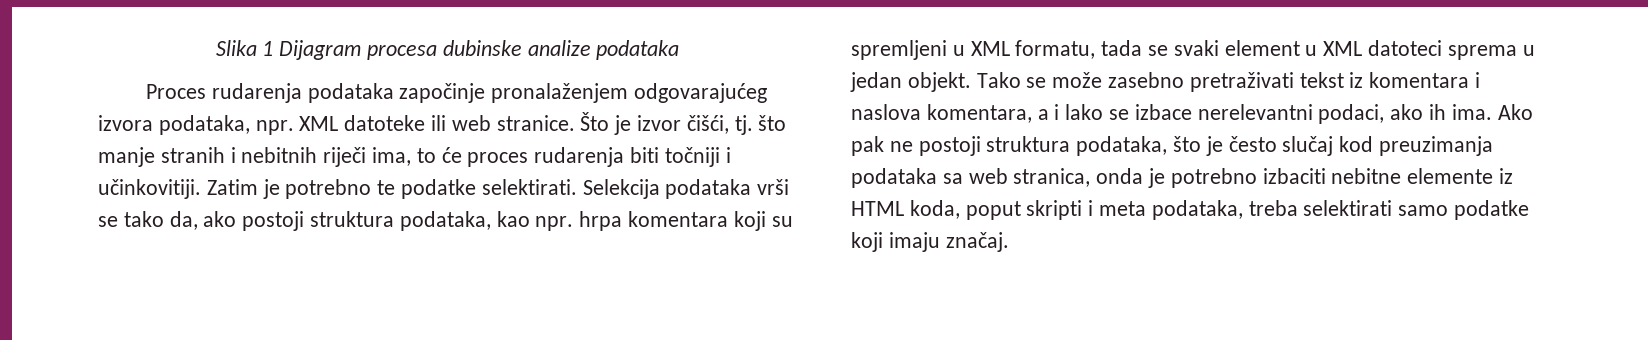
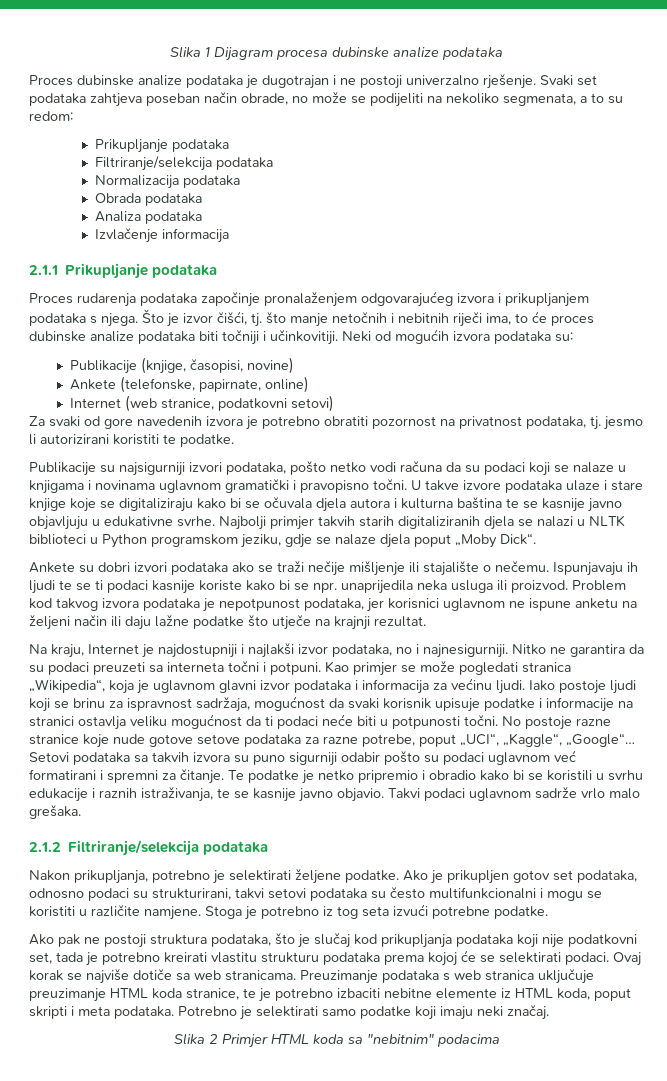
+ Proces dubinske analize podataka je dugotrajan i ne postoji univerzalno rješenje. Svaki set podataka zahtjeva poseban način obrade, no može se podijeliti na nekoliko segmenata, a to su redom:
+ Prikupljanje podataka
+ Filtriranje/selekcija podataka
+ Normalizacija podataka
+ Obrada podataka
+ Analiza podataka
+ Izvlačenje informacija
+ 2.1.1 Prikupljanje podataka
- Proces rudarenja podataka započinje pronalaženjem odgovarajućeg izvora podataka, npr. XML datoteke ili web stranice.
+ Proces rudarenja podataka započinje pronalaženjem odgovarajućeg izvora i prikupljanjem podataka s njega.
- Što je izvor čišći, tj. što manje stranih i nebitnih riječi ima, to će proces rudarenja biti točniji i učinkovitiji.
+ Što je izvor čišći, tj. što manje netočnih i nebitnih riječi ima, to će proces dubinske analize podataka biti točniji i učinkovitiji.
- Zatim je potrebno te podatke selektirati. Selekcija podataka vrši se tako da, ako postoji struktura podataka, kao npr. hrpa komentara koji su spremljeni u XML formatu, tada se svaki element u XML datoteci sprema u jedan objekt. Tako se može zasebno pretraživati tekst iz komentara i naslova komentara, a i lako se izbace nerelevantni podaci, ako ih ima. Ako pak ne postoji struktura podataka, što je često slučaj kod preuzimanja podataka sa web stranica, onda je potrebno izbaciti nebitne elemente iz HTML koda, poput skripti i meta podataka, treba selektirati samo podatke koji imaju značaj.
+ Neki od mogućih izvora podataka su:
+ Publikacije (knjige, časopisi, novine)
+ Ankete (telefonske, papirnate, online)
+ Internet (web stranice, podatkovni setovi)
+ Za svaki od gore navedenih izvora je potrebno obratiti pozornost na privatnost podataka, tj. jesmo li autorizirani koristiti te podatke.
+ Publikacije su najsigurniji izvori podataka, pošto netko vodi računa da su podaci koji se nalaze u knjigama i novinama uglavnom gramatički i pravopisno točni. U takve izvore podataka ulaze i stare knjige koje se digitaliziraju kako bi se očuvala djela autora i kulturna baština te se kasnije javno objavljuju u edukativne svrhe. Najbolji primjer takvih starih digitaliziranih djela se nalazi u NLTK biblioteci u Python programskom jeziku, gdje se nalaze djela poput „Moby Dick“.
+ Ankete su dobri izvori podataka ako se traži nečije mišljenje ili stajalište o nečemu. Ispunjavaju ih ljudi te se ti podaci kasnije koriste kako bi se npr. unaprijedila neka usluga ili proizvod. Problem kod takvog izvora podataka je nepotpunost podataka, jer korisnici uglavnom ne ispune anketu na željeni način ili daju lažne podatke što utječe na krajnji rezultat.
+ Na kraju, Internet je najdostupniji i najlakši izvor podataka, no i najnesigurniji. Nitko ne garantira da su podaci preuzeti sa interneta točni i potpuni. Kao primjer se može pogledati stranica „Wikipedia“, koja je uglavnom glavni izvor podataka i informacija za većinu ljudi. Iako postoje ljudi koji se brinu za ispravnost sadržaja, mogućnost da svaki korisnik upisuje podatke i informacije na stranici ostavlja veliku mogućnost da ti podaci neće biti u potpunosti točni. No postoje razne stranice koje nude gotove setove podataka za razne potrebe, poput „UCI“, „Kaggle“, „Google“… Setovi podataka sa takvih izvora su puno sigurniji odabir pošto su podaci uglavnom već formatirani i spremni za čitanje. Te podatke je netko pripremio i obradio kako bi se koristili u svrhu edukacije i raznih istraživanja, te se kasnije javno objavio. Takvi podaci uglavnom sadrže vrlo malo grešaka.
+ 2.1.2 Filtriranje/selekcija podataka
+ Nakon prikupljanja, potrebno je selektirati željene podatke. Ako je prikupljen gotov set podataka, odnosno podaci su strukturirani, takvi setovi podataka su često multifunkcionalni i mogu se koristiti u različite namjene. Stoga je potrebno iz tog seta izvući potrebne podatke.
+ Ako pak ne postoji struktura podataka, što je slučaj kod prikupljanja podataka koji nije podatkovni set, tada je potrebno kreirati vlastitu strukturu podataka prema kojoj će se selektirati podaci. Ovaj korak se najviše dotiče sa web stranicama. Preuzimanje podataka s web stranica uključuje preuzimanje HTML koda stranice, te je potrebno izbaciti nebitne elemente iz HTML koda, poput skripti i meta podataka. Potrebno je selektirati samo podatke koji imaju neki značaj.
+ Slika 2 Primjer HTML koda sa "nebitnim" podacima

